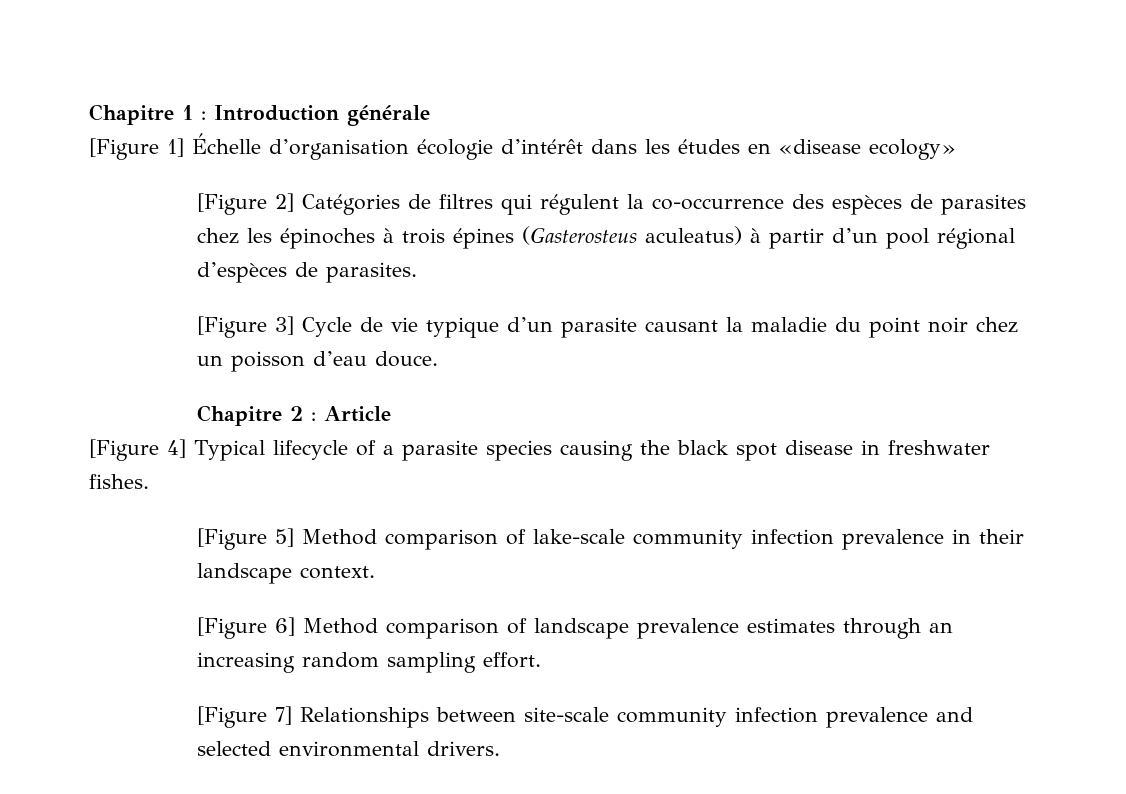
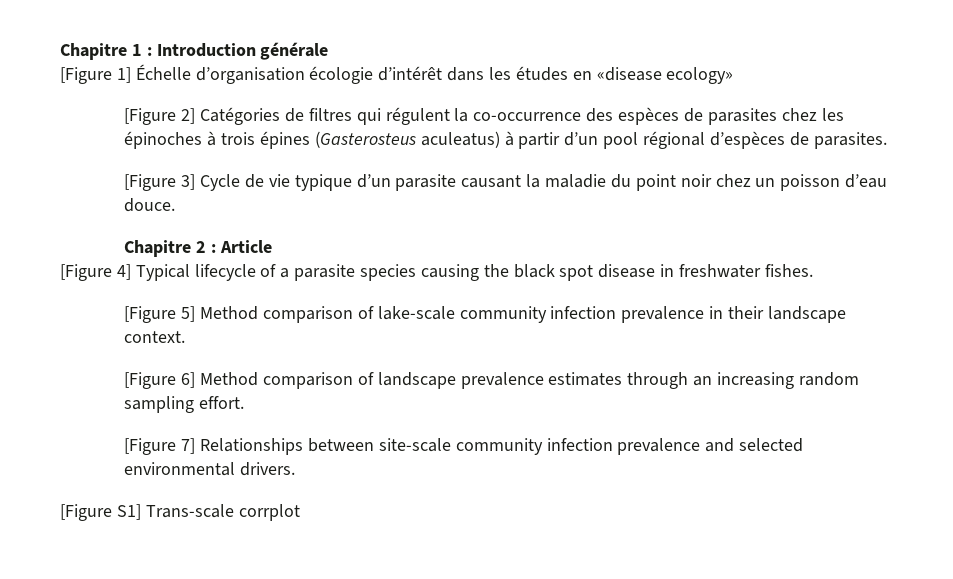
+ [Figure S1] Trans-scale corrplot

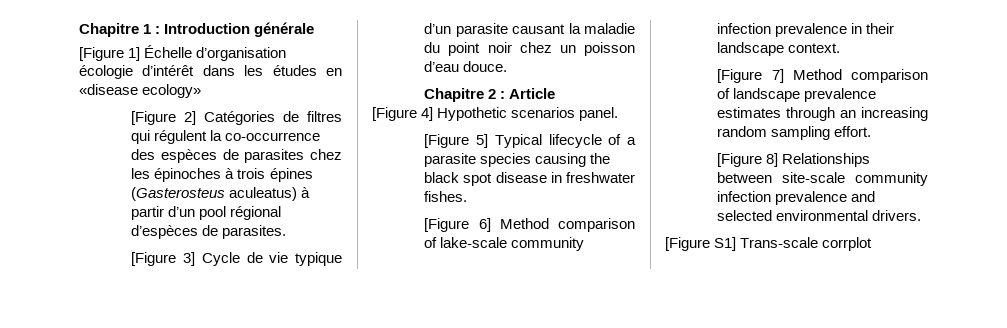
- [Figure 4] Typical lifecycle of a parasite species causing the black spot disease in freshwater fishes.
+ [Figure 4] Hypothetic scenarios panel.
+ [Figure 5] Typical lifecycle of a parasite species causing the black spot disease in freshwater fishes.
- [Figure 5] Method comparison of lake-scale community infection prevalence in their landscape context.
+ [Figure 6] Method comparison of lake-scale community infection prevalence in their landscape context.
- [Figure 6] Method comparison of landscape prevalence estimates through an increasing random sampling effort.
+ [Figure 7] Method comparison of landscape prevalence estimates through an increasing random sampling effort.
- [Figure 7] Relationships between site-scale community infection prevalence and selected environmental drivers.
+ [Figure 8] Relationships between site-scale community infection prevalence and selected environmental drivers.

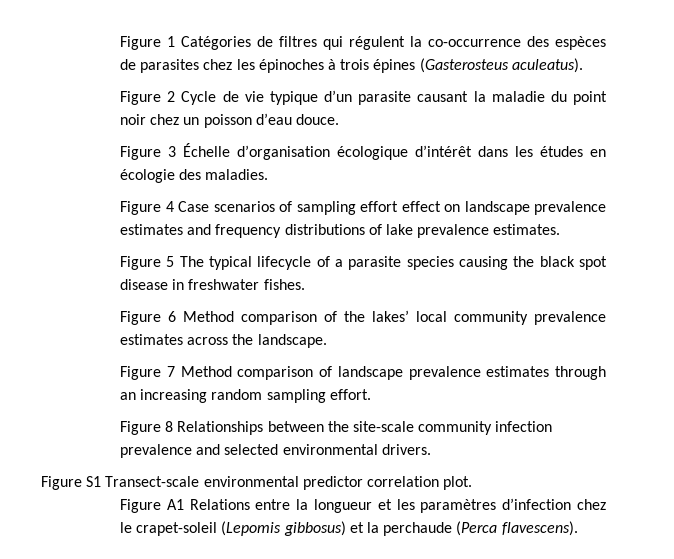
- Chapitre 1 : Introduction générale
- [Figure 1] Échelle d’organisation écologie d’intérêt dans les études en «disease ecology»
- [Figure 2] Catégories de filtres qui régulent la co-occurrence des espèces de parasites chez les épinoches à trois épines (Gasterosteus aculeatus) à partir d’un pool régional d’espèces de parasites.
- [Figure 3] Cycle de vie typique d’un parasite causant la maladie du point noir chez un poisson d’eau douce.
+ Figure 1 Catégories de filtres qui régulent la co-occurrence des espèces de parasites chez les épinoches à trois épines (Gasterosteus aculeatus).
+ Figure 2 Cycle de vie typique d’un parasite causant la maladie du point noir chez un poisson d’eau douce.
- Chapitre 2 : Article
- [Figure 4] Hypothetic scenarios panel.
- [Figure 5] Typical lifecycle of a parasite species causing the black spot disease in freshwater fishes.
+ Figure 3 Échelle d’organisation écologique d’intérêt dans les études en écologie des maladies.
+ Figure 4 Case scenarios of sampling effort effect on landscape prevalence estimates and frequency distributions of lake prevalence estimates.
+ Figure 5 The typical lifecycle of a parasite species causing the black spot disease in freshwater fishes.
- [Figure 6] Method comparison of lake-scale community infection prevalence in their landscape context.
- [Figure 7] Method comparison of landscape prevalence estimates through an increasing random sampling effort.
+ Figure 6 Method comparison of the lakes’ local community prevalence estimates across the landscape.
+ Figure 7 Method comparison of landscape prevalence estimates through an increasing random sampling effort.
- [Figure 8] Relationships between site-scale community infection prevalence and selected environmental drivers.
+ Figure 8 Relationships between the site-scale community infection prevalence and selected environmental drivers.
- [Figure S1] Trans-scale corrplot
+ Figure S1 Transect-scale environmental predictor correlation plot.
+ Figure A1 Relations entre la longueur et les paramètres d’infection chez le crapet-soleil (Lepomis gibbosus) et la perchaude (Perca flavescens).

